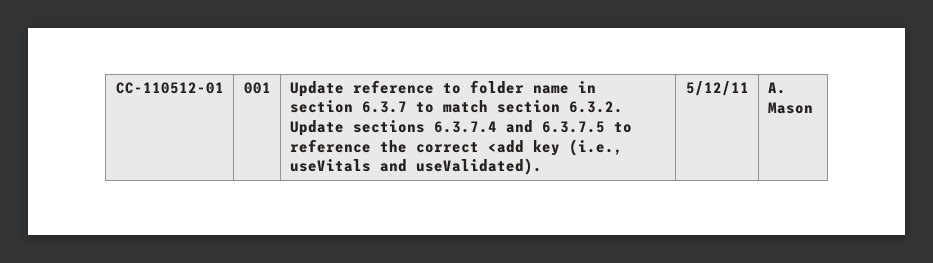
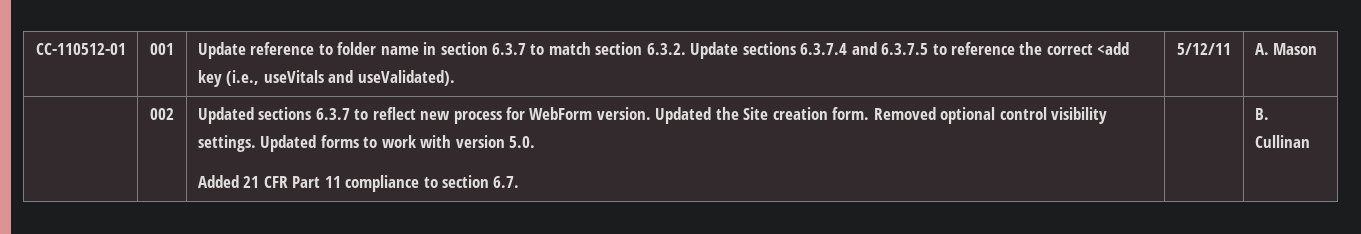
+ | 002 | Updated sections 6.3.7 to reflect new process for WebForm version. Updated the Site creation form. Removed optional control visibility settings. Updated forms to work with version 5.0.
+ Added 21 CFR Part 11 compliance to section 6.7. | | B. Cullinan

